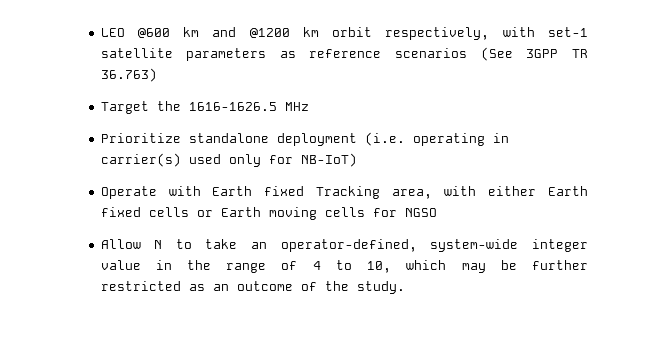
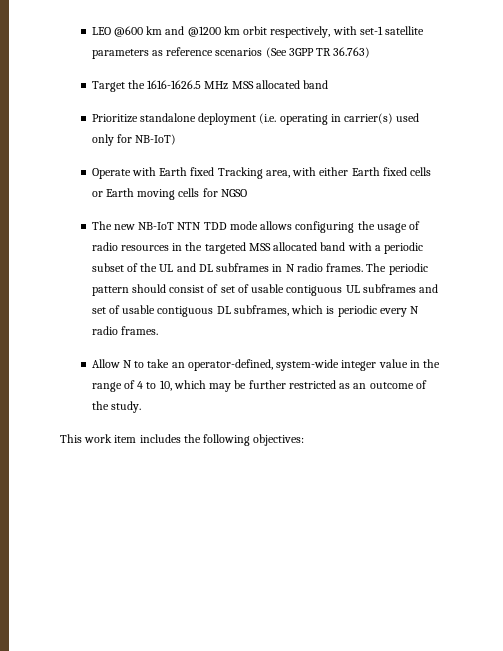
- Target the 1616-1626.5 MHz
+ Target the 1616-1626.5 MHz MSS allocated band
+ The new NB-IoT NTN TDD mode allows configuring the usage of radio resources in the targeted MSS allocated band with a periodic subset of the UL and DL subframes in N radio frames. The periodic pattern should consist of set of usable contiguous UL subframes and set of usable contiguous DL subframes, which is periodic every N radio frames.
+ This work item includes the following objectives:

